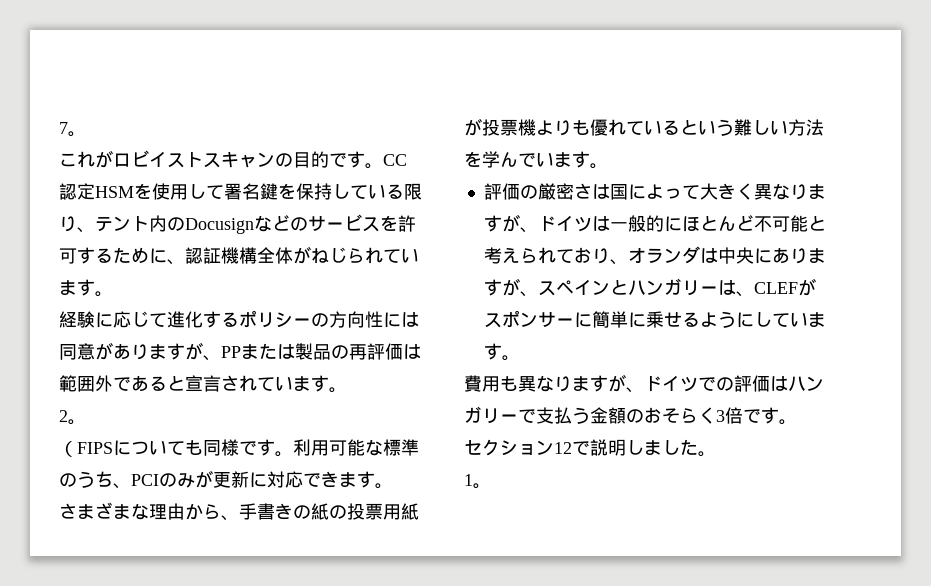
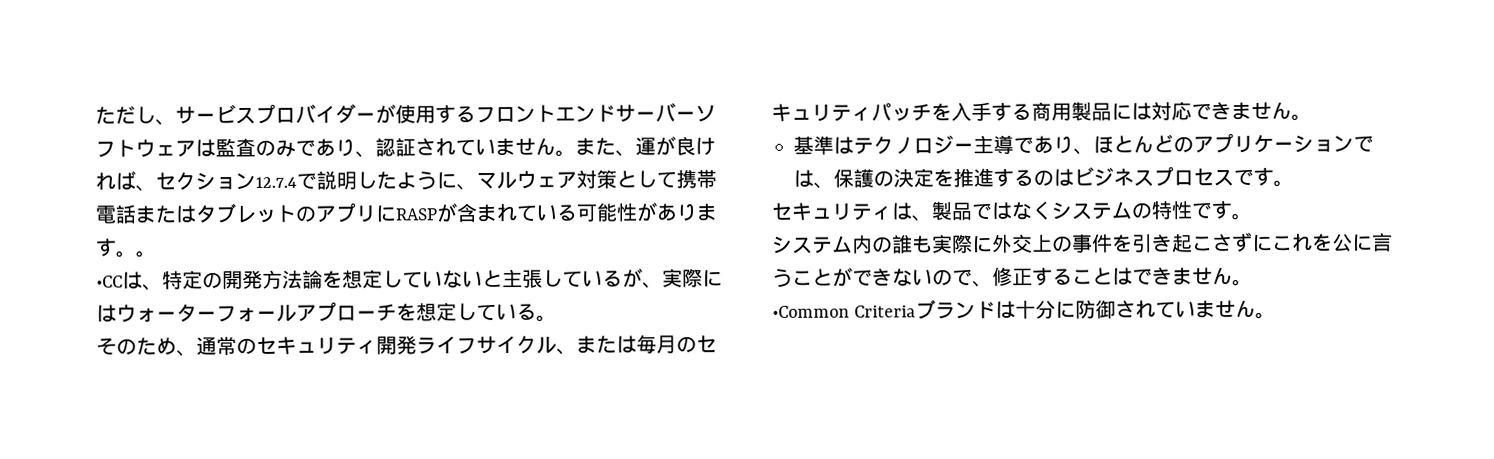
- 7。
- これがロビイストスキャンの目的です。CC認定HSMを使用して署名鍵を保持している限り、テント内のDocusignなどのサービスを許可するために、認証機構全体がねじられています。
- 経験に応じて進化するポリシーの方向性には同意がありますが、PPまたは製品の再評価は範囲外であると宣言されています。
- 2。
- （FIPSについても同様です。利用可能な標準のうち、PCIのみが更新に対応できます。
- さまざまな理由から、手書きの紙の投票用紙が投票機よりも優れているという難しい方法を学んでいます。
- 評価の厳密さは国によって大きく異なりますが、ドイツは一般的にほとんど不可能と考えられており、オランダは中央にありますが、スペインとハンガリーは、CLEFがスポンサーに簡単に乗せるようにしています。
- 費用も異なりますが、ドイツでの評価はハンガリーで支払う金額のおそらく3倍です。
- セクション12で説明しました。
- 1。
+ ただし、サービスプロバイダーが使用するフロントエンドサーバーソフトウェアは監査のみであり、認証されていません。また、運が良ければ、セクション12.7.4で説明したように、マルウェア対策として携帯電話またはタブレットのアプリにRASPが含まれている可能性があります。。
+ •CCは、特定の開発方法論を想定していないと主張しているが、実際にはウォーターフォールアプローチを想定している。
+ そのため、通常のセキュリティ開発ライフサイクル、または毎月のセキュリティパッチを入手する商用製品には対応できません。
+ 基準はテクノロジー主導であり、ほとんどのアプリケーションでは、保護の決定を推進するのはビジネスプロセスです。
+ セキュリティは、製品ではなくシステムの特性です。
+ システム内の誰も実際に外交上の事件を引き起こさずにこれを公に言うことができないので、修正することはできません。
+ •Common Criteriaブランドは十分に防御されていません。

